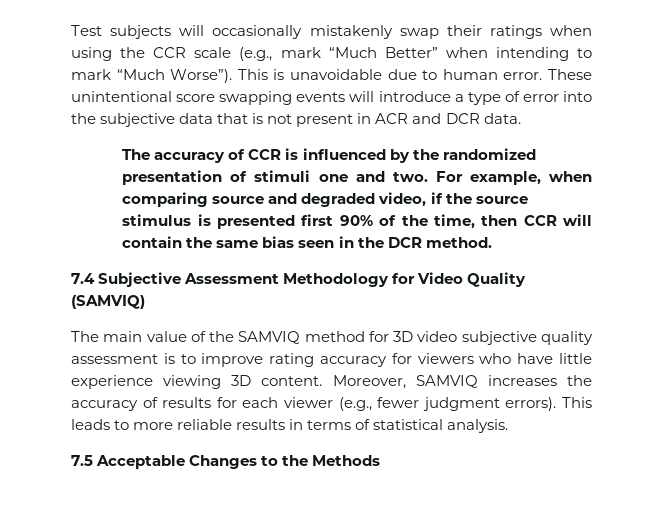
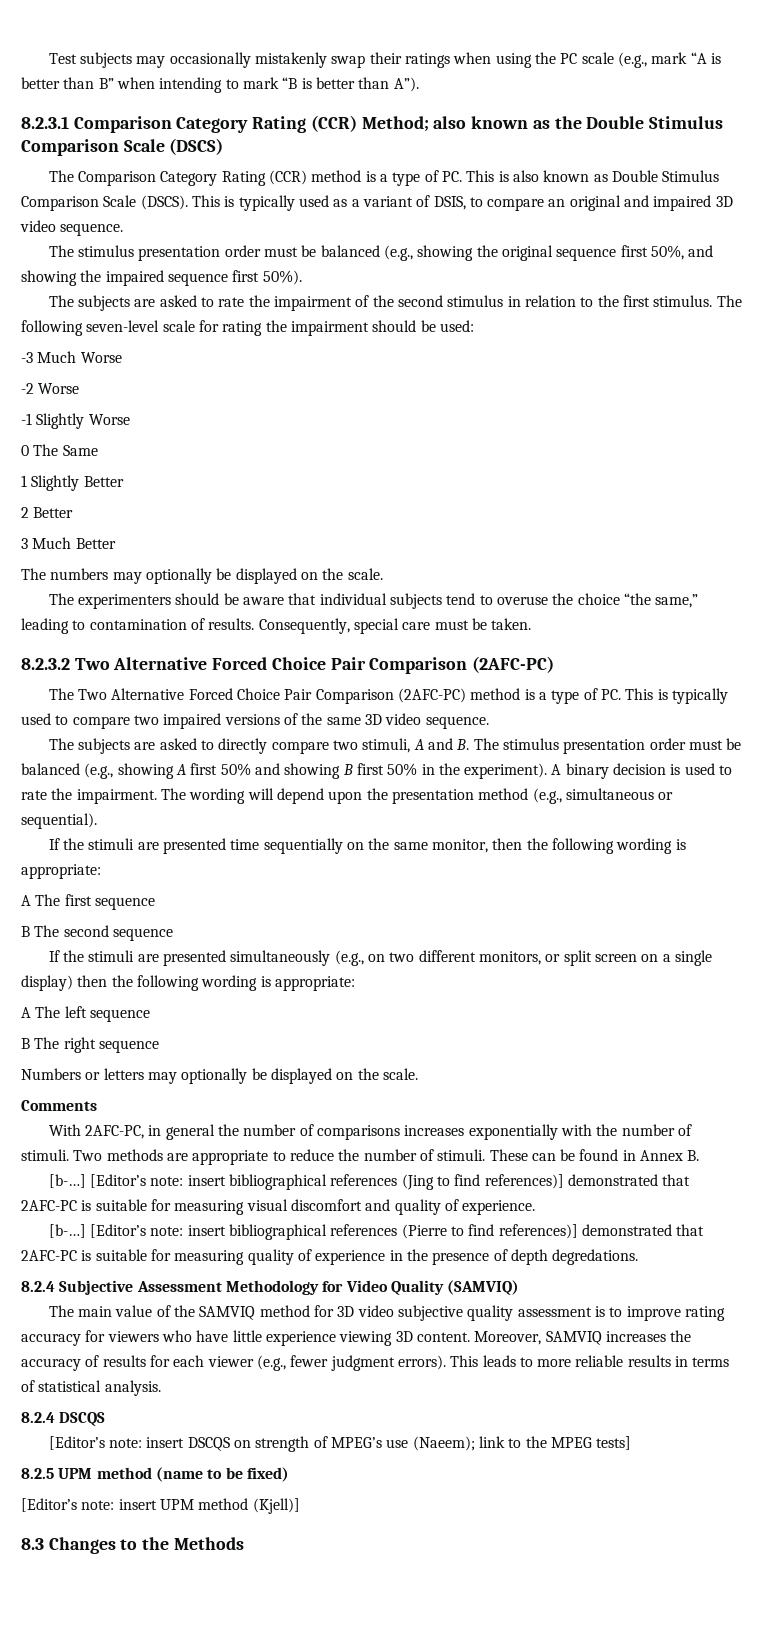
- Test subjects will occasionally mistakenly swap their ratings when using the CCR scale (e.g., mark “Much Better” when intending to mark “Much Worse”). This is unavoidable due to human error. These unintentional score swapping events will introduce a type of error into the subjective data that is not present in ACR and DCR data.
- The accuracy of CCR is influenced by the randomized presentation of stimuli one and two. For example, when comparing source and degraded video, if the source stimulus is presented first 90% of the time, then CCR will contain the same bias seen in the DCR method.
- 7.4 Subjective Assessment Methodology for Video Quality (SAMVIQ)
+ Test subjects may occasionally mistakenly swap their ratings when using the PC scale (e.g., mark “A is better than B” when intending to mark “B is better than A”).
+ 8.2.3.1 Comparison Category Rating (CCR) Method; also known as the Double Stimulus Comparison Scale (DSCS)
+ The Comparison Category Rating (CCR) method is a type of PC. This is also known as Double Stimulus Comparison Scale (DSCS). This is typically used as a variant of DSIS, to compare an original and impaired 3D video sequence.
+ The stimulus presentation order must be balanced (e.g., showing the original sequence first 50%, and showing the impaired sequence first 50%).
+ The subjects are asked to rate the impairment of the second stimulus in relation to the first stimulus. The following seven-level scale for rating the impairment should be used:
+ -3 Much Worse
+ -2 Worse
+ -1 Slightly Worse
+ 0 The Same
+ 1 Slightly Better
+ 2 Better
+ 3 Much Better
+ The numbers may optionally be displayed on the scale.
+ The experimenters should be aware that individual subjects tend to overuse the choice “the same,” leading to contamination of results. Consequently, special care must be taken.
+ 8.2.3.2 Two Alternative Forced Choice Pair Comparison (2AFC-PC)
+ The Two Alternative Forced Choice Pair Comparison (2AFC-PC) method is a type of PC. This is typically used to compare two impaired versions of the same 3D video sequence.
+ The subjects are asked to directly compare two stimuli, A and B. The stimulus presentation order must be balanced (e.g., showing A first 50% and showing B first 50% in the experiment). A binary decision is used to rate the impairment. The wording will depend upon the presentation method (e.g., simultaneous or sequential).
+ If the stimuli are presented time sequentially on the same monitor, then the following wording is appropriate:
+ A The first sequence
+ B The second sequence
+ If the stimuli are presented simultaneously (e.g., on two different monitors, or split screen on a single display) then the following wording is appropriate:
+ A The left sequence
+ B The right sequence
+ Numbers or letters may optionally be displayed on the scale.
+ Comments
+ With 2AFC-PC, in general the number of comparisons increases exponentially with the number of stimuli. Two methods are appropriate to reduce the number of stimuli. These can be found in Annex B.
+ [b-…] [Editor’s note: insert bibliographical references (Jing to find references)] demonstrated that 2AFC-PC is suitable for measuring visual discomfort and quality of experience.
+ [b-…] [Editor’s note: insert bibliographical references (Pierre to find references)] demonstrated that 2AFC-PC is suitable for measuring quality of experience in the presence of depth degredations.
+ 8.2.4 Subjective Assessment Methodology for Video Quality (SAMVIQ)
- 7.5 Acceptable Changes to the Methods
+ 8.2.4 DSCQS
+ [Editor’s note: insert DSCQS on strength of MPEG’s use (Naeem); link to the MPEG tests]
+ 8.2.5 UPM method (name to be fixed)
+ [Editor’s note: insert UPM method (Kjell)]
+ 8.3 Changes to the Methods

